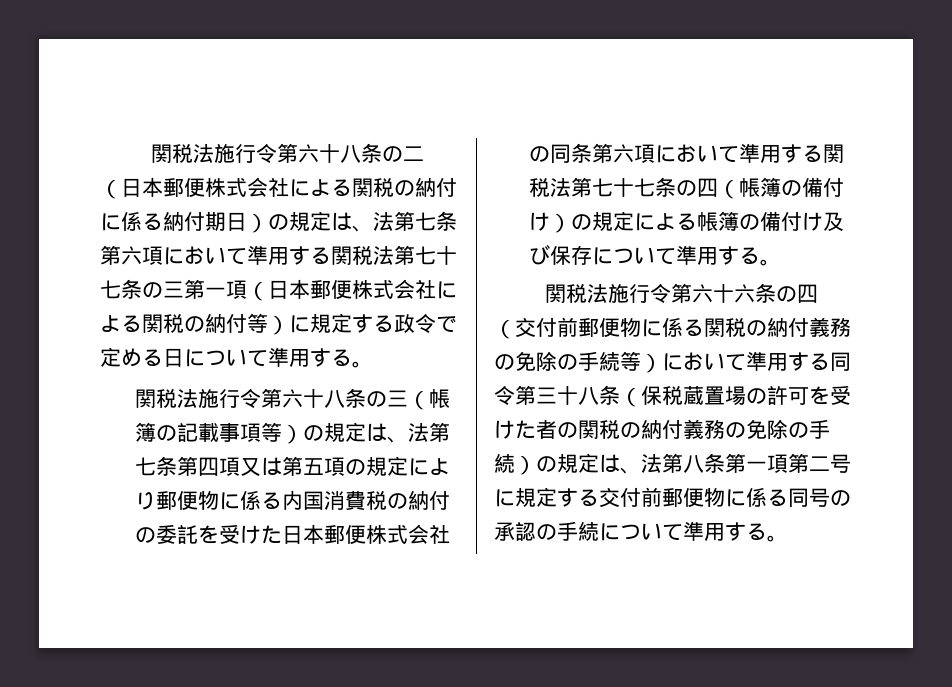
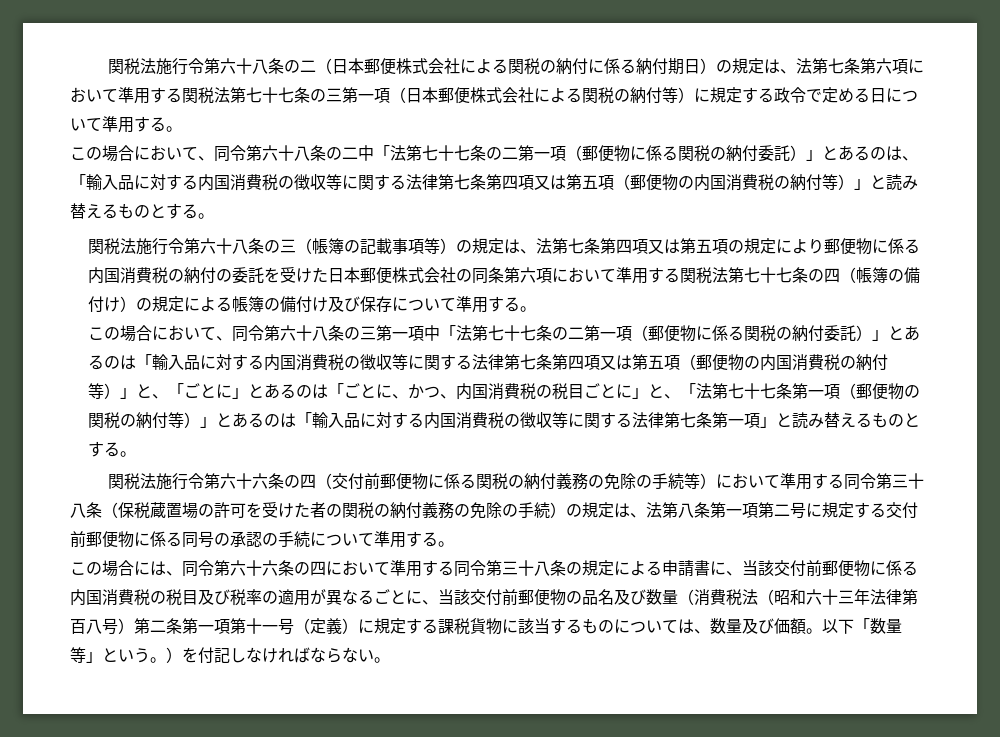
+ この場合において、同令第六十八条の二中「法第七十七条の二第一項（郵便物に係る関税の納付委託）」とあるのは、「輸入品に対する内国消費税の徴収等に関する法律第七条第四項又は第五項（郵便物の内国消費税の納付等）」と読み替えるものとする。
+ この場合において、同令第六十八条の三第一項中「法第七十七条の二第一項（郵便物に係る関税の納付委託）」とあるのは「輸入品に対する内国消費税の徴収等に関する法律第七条第四項又は第五項（郵便物の内国消費税の納付等）」と、「ごとに」とあるのは「ごとに、かつ、内国消費税の税目ごとに」と、「法第七十七条第一項（郵便物の関税の納付等）」とあるのは「輸入品に対する内国消費税の徴収等に関する法律第七条第一項」と読み替えるものとする。
+ この場合には、同令第六十六条の四において準用する同令第三十八条の規定による申請書に、当該交付前郵便物に係る内国消費税の税目及び税率の適用が異なるごとに、当該交付前郵便物の品名及び数量（消費税法（昭和六十三年法律第百八号）第二条第一項第十一号（定義）に規定する課税貨物に該当するものについては、数量及び価額。以下「数量等」という。）を付記しなければならない。

